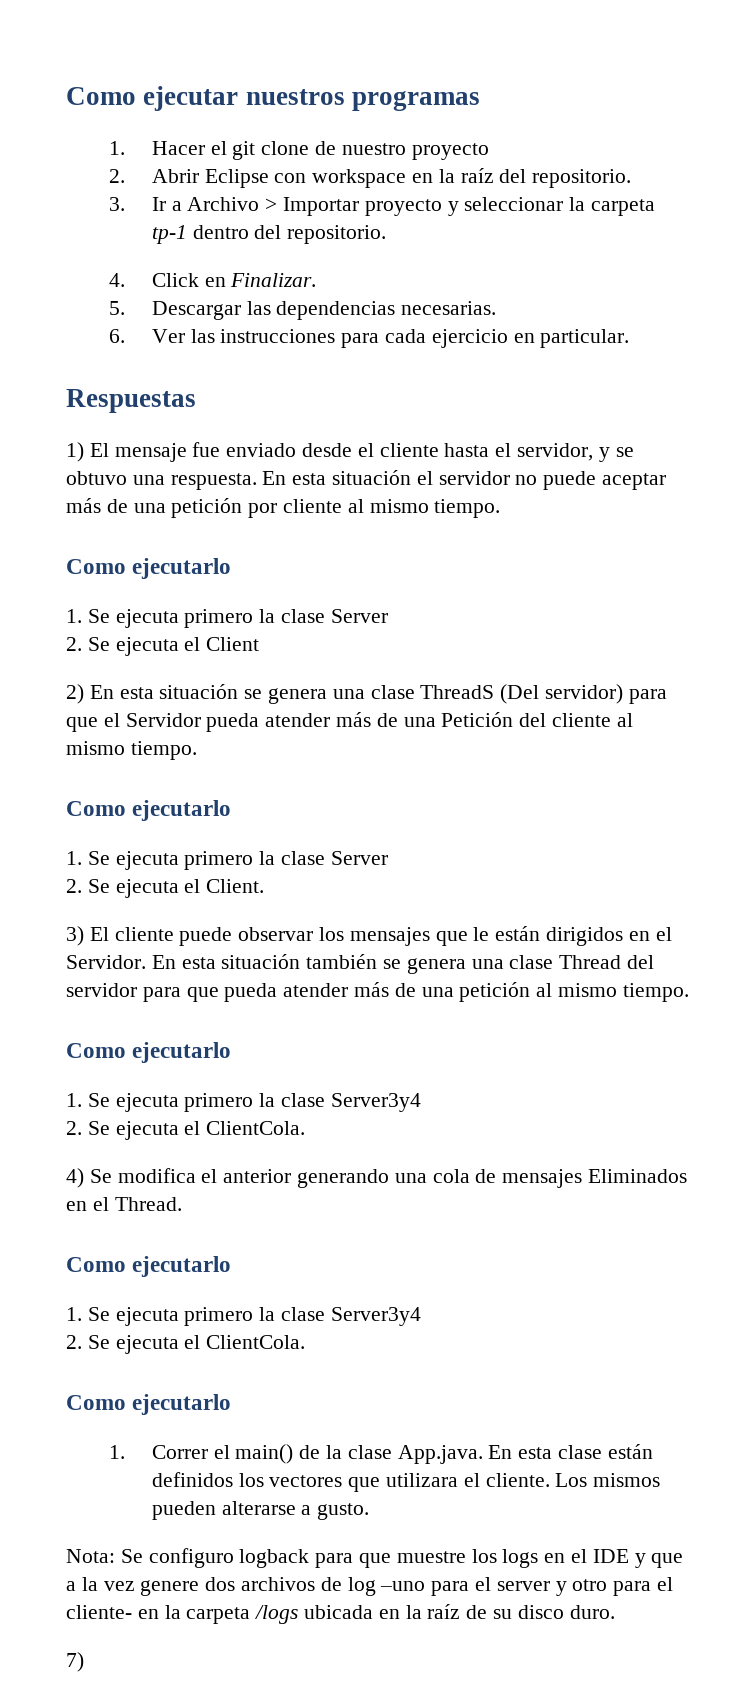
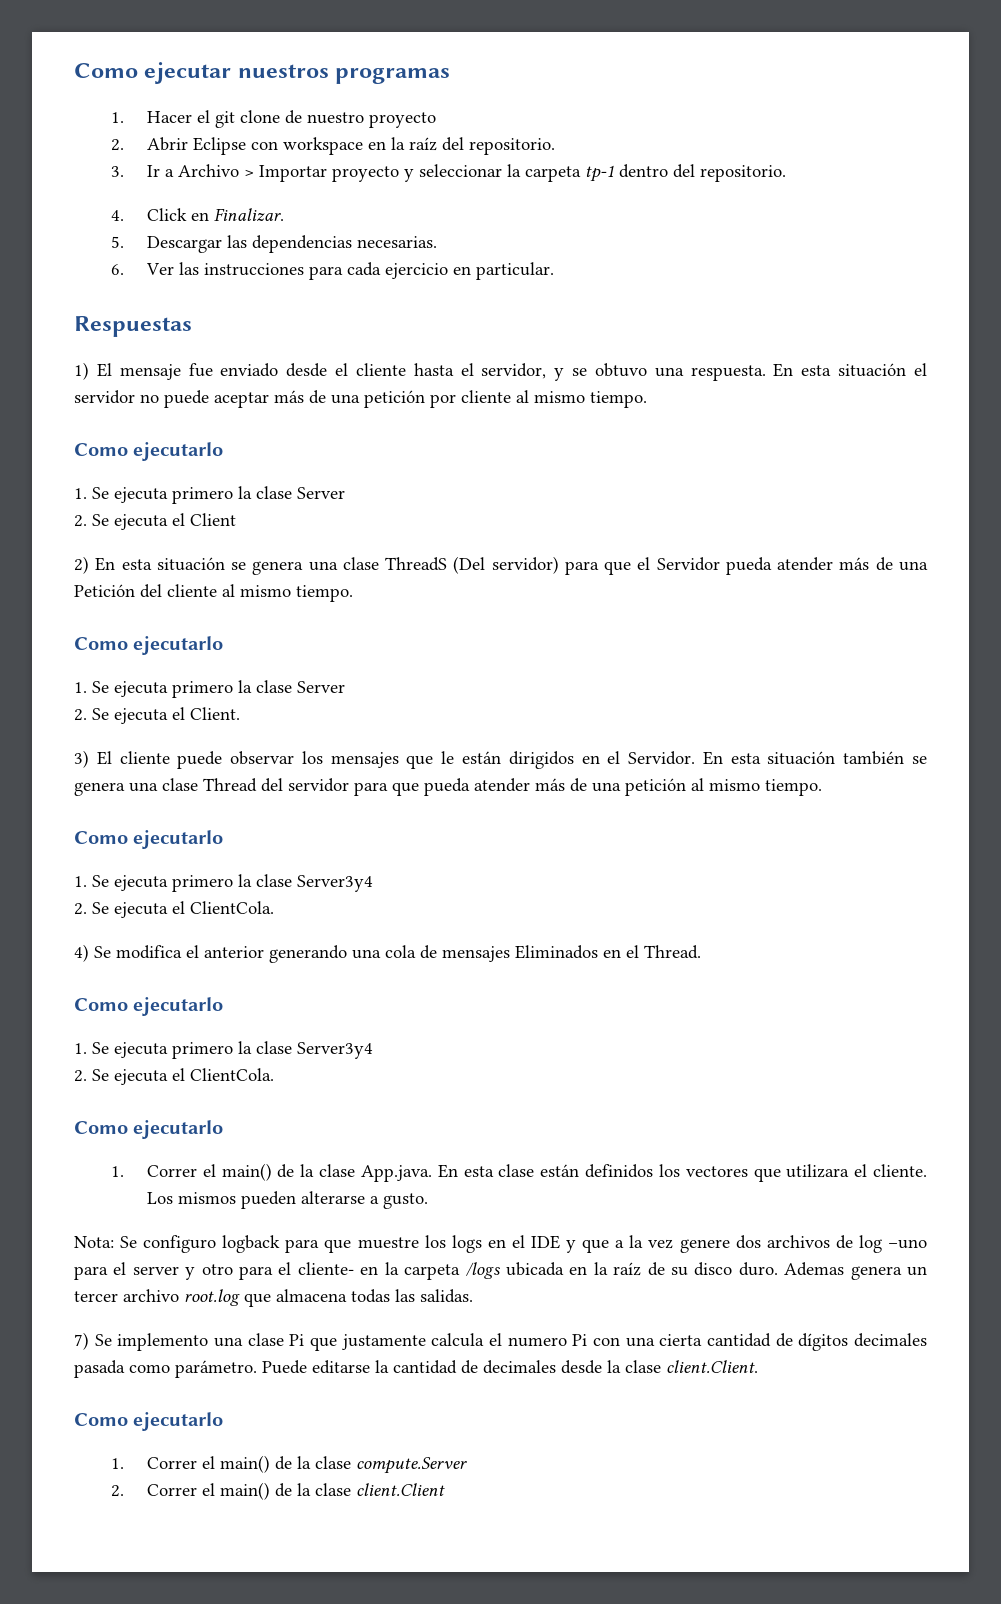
- Nota: Se configuro logback para que muestre los logs en el IDE y que a la vez genere dos archivos de log –uno para el server y otro para el cliente- en la carpeta /logs ubicada en la raíz de su disco duro.
- 7)
+ Nota: Se configuro logback para que muestre los logs en el IDE y que a la vez genere dos archivos de log –uno para el server y otro para el cliente- en la carpeta /logs ubicada en la raíz de su disco duro. Ademas genera un tercer archivo root.log que almacena todas las salidas.
+ 7) Se implemento una clase Pi que justamente calcula el numero Pi con una cierta cantidad de dígitos decimales pasada como parámetro. Puede editarse la cantidad de decimales desde la clase client.Client.
+ Como ejecutarlo
+ 1. Correr el main() de la clase compute.Server
+ 2. Correr el main() de la clase client.Client

